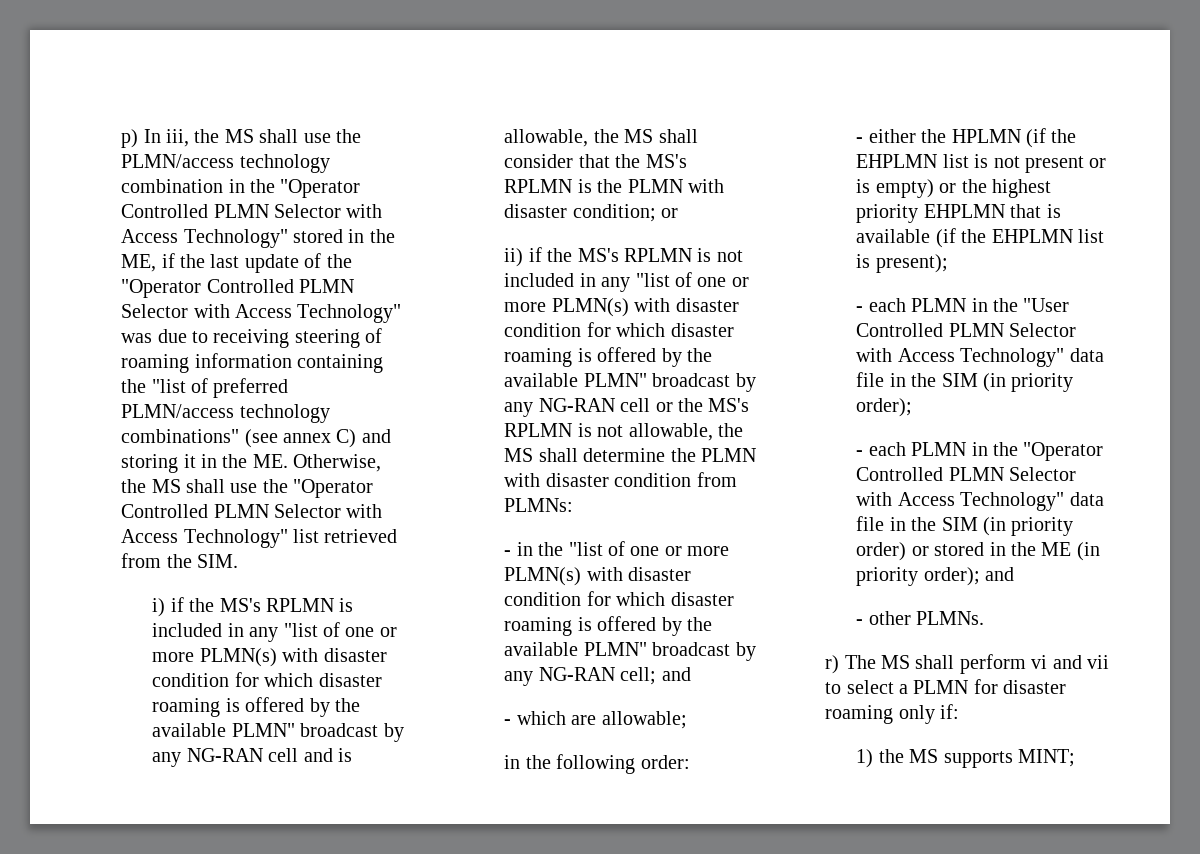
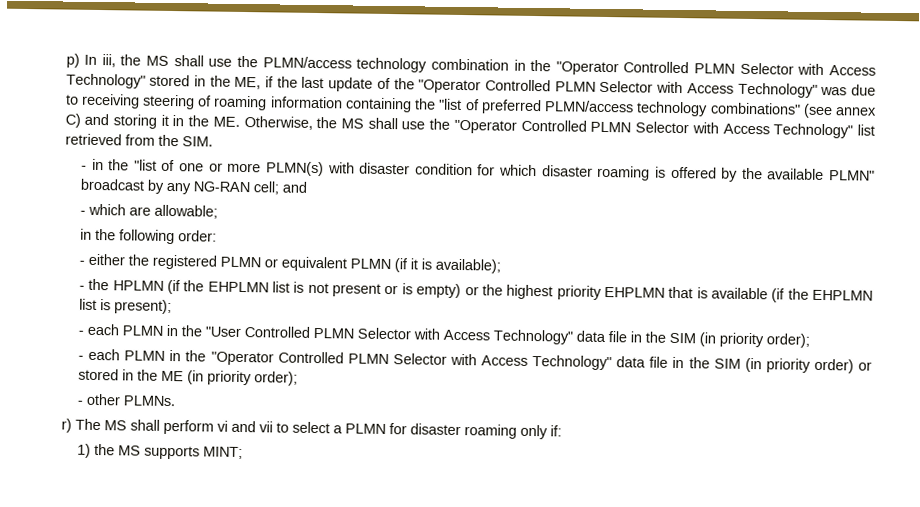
- i) if the MS's RPLMN is included in any "list of one or more PLMN(s) with disaster condition for which disaster roaming is offered by the available PLMN" broadcast by any NG-RAN cell and is allowable, the MS shall consider that the MS's RPLMN is the PLMN with disaster condition; or
- ii) if the MS's RPLMN is not included in any "list of one or more PLMN(s) with disaster condition for which disaster roaming is offered by the available PLMN" broadcast by any NG-RAN cell or the MS's RPLMN is not allowable, the MS shall determine the PLMN with disaster condition from PLMNs:
- - either the HPLMN (if the EHPLMN list is not present or is empty) or the highest priority EHPLMN that is available (if the EHPLMN list is present);
+ - either the registered PLMN or equivalent PLMN (if it is available);
+ - the HPLMN (if the EHPLMN list is not present or is empty) or the highest priority EHPLMN that is available (if the EHPLMN list is present);
- - each PLMN in the "Operator Controlled PLMN Selector with Access Technology" data file in the SIM (in priority order) or stored in the ME (in priority order); and
+ - each PLMN in the "Operator Controlled PLMN Selector with Access Technology" data file in the SIM (in priority order) or stored in the ME (in priority order);

